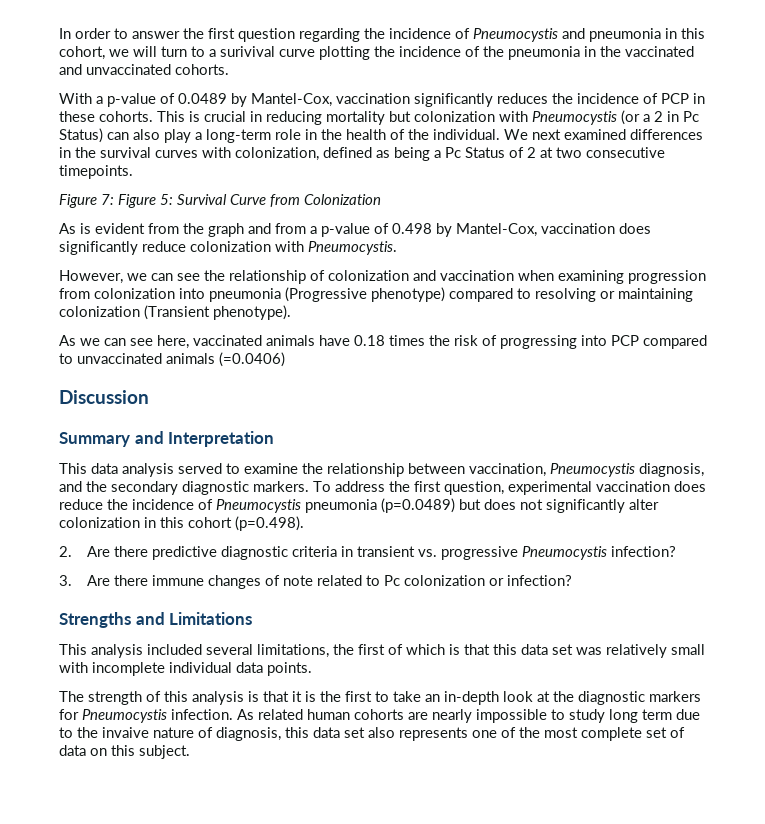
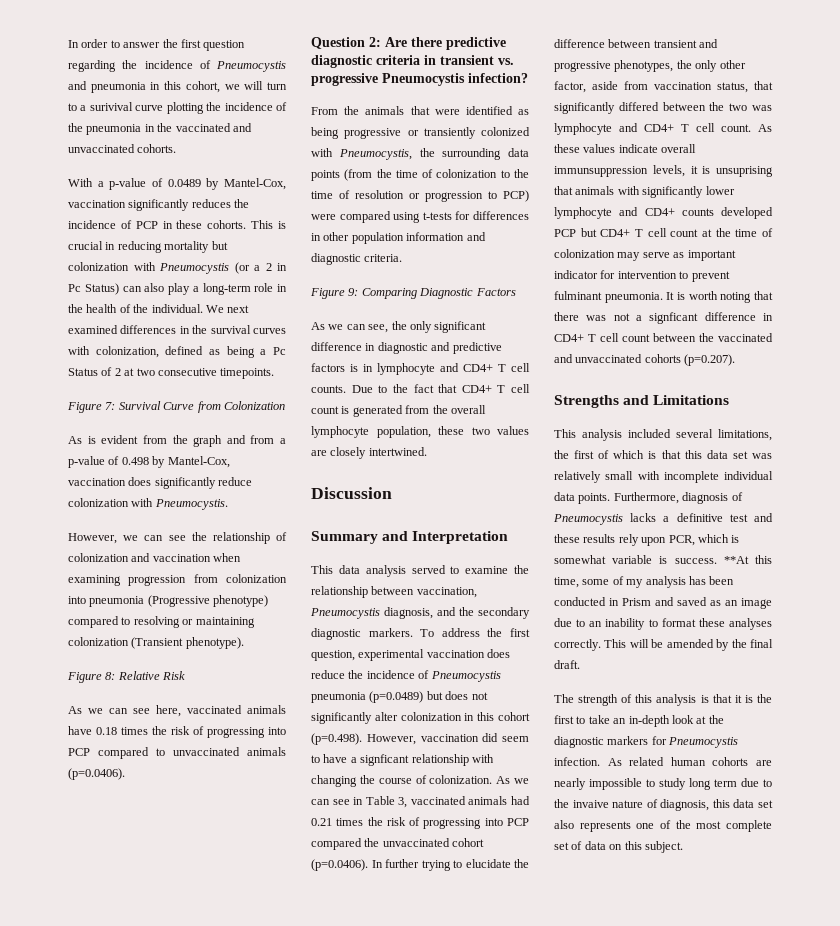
- Figure 7: Figure 5: Survival Curve from Colonization
+ Figure 7: Survival Curve from Colonization
+ Figure 8: Relative Risk
- As we can see here, vaccinated animals have 0.18 times the risk of progressing into PCP compared to unvaccinated animals (=0.0406)
+ As we can see here, vaccinated animals have 0.18 times the risk of progressing into PCP compared to unvaccinated animals (p=0.0406).
+ Question 2: Are there predictive diagnostic criteria in transient vs. progressive Pneumocystis infection?
+ From the animals that were identified as being progressive or transiently colonized with Pneumocystis, the surrounding data points (from the time of colonization to the time of resolution or progression to PCP) were compared using t-tests for differences in other population information and diagnostic criteria.
+ Figure 9: Comparing Diagnostic Factors
+ As we can see, the only significant difference in diagnostic and predictive factors is in lymphocyte and CD4+ T cell counts. Due to the fact that CD4+ T cell count is generated from the overall lymphocyte population, these two values are closely intertwined.
- To address the first question, experimental vaccination does reduce the incidence of Pneumocystis pneumonia (p=0.0489) but does not significantly alter colonization in this cohort (p=0.498).
- 2. Are there predictive diagnostic criteria in transient vs. progressive Pneumocystis infection?
- 3. Are there immune changes of note related to Pc colonization or infection?
+ To address the first question, experimental vaccination does reduce the incidence of Pneumocystis pneumonia (p=0.0489) but does not significantly alter colonization in this cohort (p=0.498). However, vaccination did seem to have a signficant relationship with changing the course of colonization. As we can see in Table 3, vaccinated animals had 0.21 times the risk of progressing into PCP compared the unvaccinated cohort (p=0.0406). In further trying to elucidate the difference between transient and progressive phenotypes, the only other factor, aside from vaccination status, that significantly differed between the two was lymphocyte and CD4+ T cell count. As these values indicate overall immunsuppression levels, it is unsuprising that animals with significantly lower lymphocyte and CD4+ counts developed PCP but CD4+ T cell count at the time of colonization may serve as important indicator for intervention to prevent fulminant pneumonia. It is worth noting that there was not a signficant difference in CD4+ T cell count between the vaccinated and unvaccinated cohorts (p=0.207).
+ Furthermore, diagnosis of Pneumocystis lacks a definitive test and these results rely upon PCR, which is somewhat variable is success. **At this time, some of my analysis has been conducted in Prism and saved as an image due to an inability to format these analyses correctly. This will be amended by the final draft.

